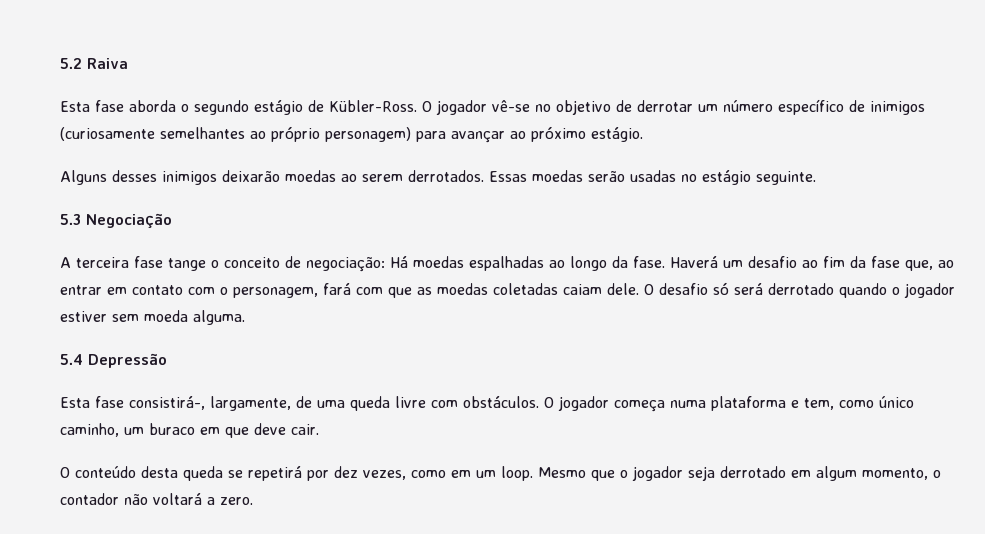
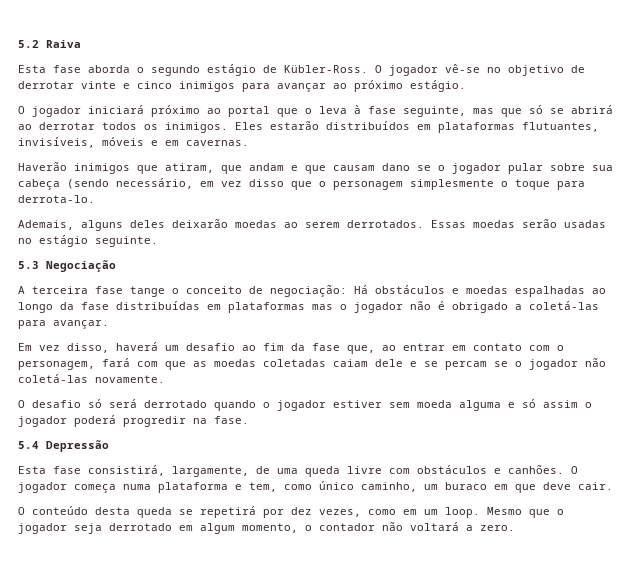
- O jogador vê-se no objetivo de derrotar um número específico de inimigos (curiosamente semelhantes ao próprio personagem) para avançar ao próximo estágio.
+ O jogador vê-se no objetivo de derrotar vinte e cinco inimigos para avançar ao próximo estágio.
- Alguns desses inimigos deixarão moedas ao serem derrotados.
+ O jogador iniciará próximo ao portal que o leva à fase seguinte, mas que só se abrirá ao derrotar todos os inimigos. Eles estarão distribuídos em plataformas flutuantes, invisíveis, móveis e em cavernas.
+ Haverão inimigos que atiram, que andam e que causam dano se o jogador pular sobre sua cabeça (sendo necessário, em vez disso que o personagem simplesmente o toque para derrota-lo.
+ Ademais, alguns deles deixarão moedas ao serem derrotados.
- A terceira fase tange o conceito de negociação: Há moedas espalhadas ao longo da fase. Haverá um desafio ao fim da fase que, ao entrar em contato com o personagem, fará com que as moedas coletadas caiam dele. O desafio só será derrotado quando o jogador estiver sem moeda alguma.
+ A terceira fase tange o conceito de negociação: Há obstáculos e moedas espalhadas ao longo da fase distribuídas em plataformas mas o jogador não é obrigado a coletá-las para avançar.
+ Em vez disso, haverá um desafio ao fim da fase que, ao entrar em contato com o personagem, fará com que as moedas coletadas caiam dele e se percam se o jogador não coletá-las novamente.
+ O desafio só será derrotado quando o jogador estiver sem moeda alguma e só assim o jogador poderá progredir na fase.
- Esta fase consistirá-, largamente, de uma queda livre com obstáculos.
+ Esta fase consistirá, largamente, de uma queda livre com obstáculos e canhões.

